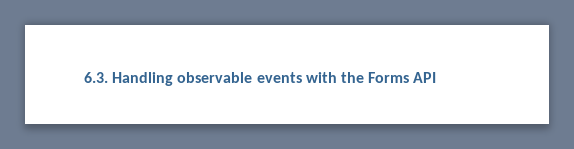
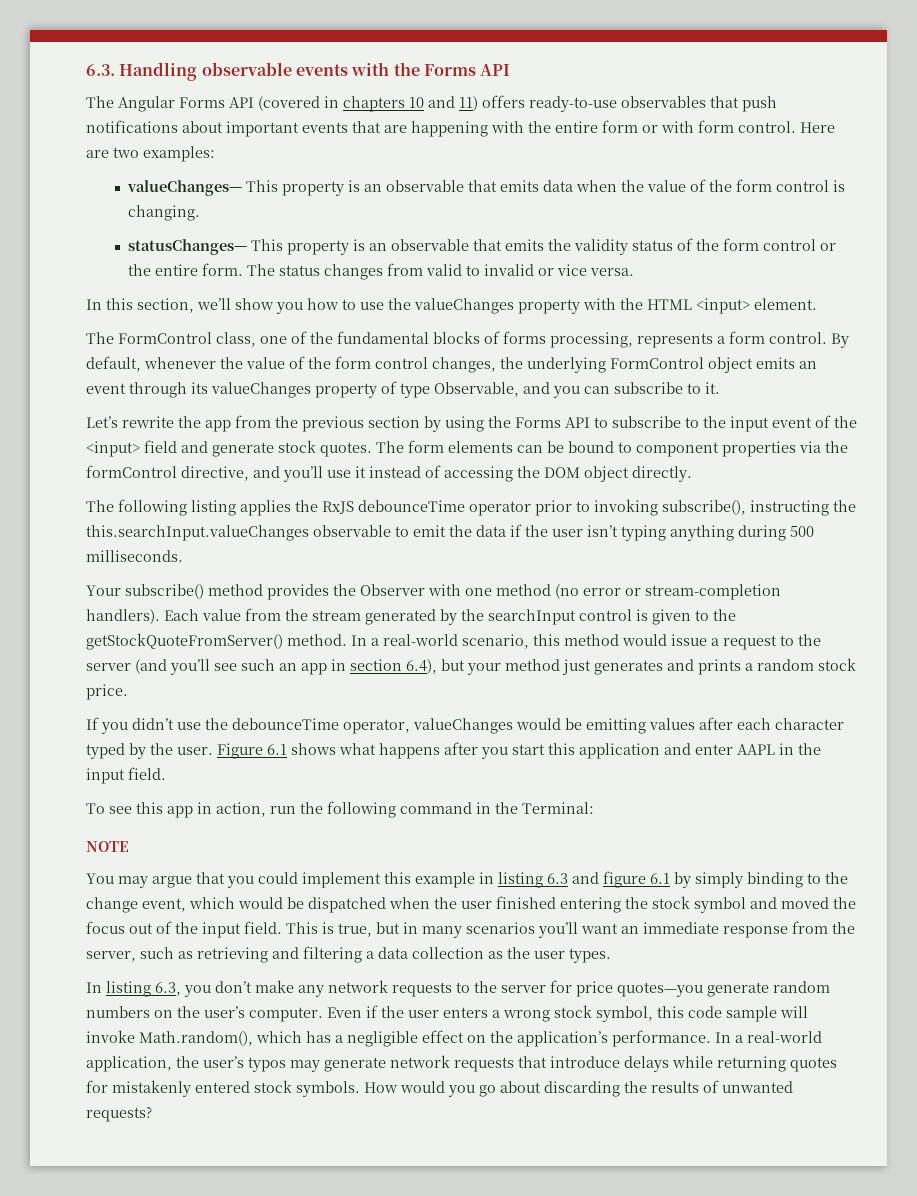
+ The Angular Forms API (covered in chapters 10 and 11) offers ready-to-use observables that push notifications about important events that are happening with the entire form or with form control. Here are two examples:
+ valueChanges— This property is an observable that emits data when the value of the form control is changing.
+ statusChanges— This property is an observable that emits the validity status of the form control or the entire form. The status changes from valid to invalid or vice versa.
+ In this section, we’ll show you how to use the valueChanges property with the HTML <input> element.
+ The FormControl class, one of the fundamental blocks of forms processing, represents a form control. By default, whenever the value of the form control changes, the underlying FormControl object emits an event through its valueChanges property of type Observable, and you can subscribe to it.
+ Let’s rewrite the app from the previous section by using the Forms API to subscribe to the input event of the <input> field and generate stock quotes. The form elements can be bound to component properties via the formControl directive, and you’ll use it instead of accessing the DOM object directly.
+ The following listing applies the RxJS debounceTime operator prior to invoking subscribe(), instructing the this.searchInput.valueChanges observable to emit the data if the user isn’t typing anything during 500 milliseconds.
+ Your subscribe() method provides the Observer with one method (no error or stream-completion handlers). Each value from the stream generated by the searchInput control is given to the getStockQuoteFromServer() method. In a real-world scenario, this method would issue a request to the server (and you’ll see such an app in section 6.4), but your method just generates and prints a random stock price.
+ If you didn’t use the debounceTime operator, valueChanges would be emitting values after each character typed by the user. Figure 6.1 shows what happens after you start this application and enter AAPL in the input field.
+ To see this app in action, run the following command in the Terminal:
+ NOTE
+ You may argue that you could implement this example in listing 6.3 and figure 6.1 by simply binding to the change event, which would be dispatched when the user finished entering the stock symbol and moved the focus out of the input field. This is true, but in many scenarios you’ll want an immediate response from the server, such as retrieving and filtering a data collection as the user types.
+ In listing 6.3, you don’t make any network requests to the server for price quotes—you generate random numbers on the user’s computer. Even if the user enters a wrong stock symbol, this code sample will invoke Math.random(), which has a negligible effect on the application’s performance. In a real-world application, the user’s typos may generate network requests that introduce delays while returning quotes for mistakenly entered stock symbols. How would you go about discarding the results of unwanted requests?

